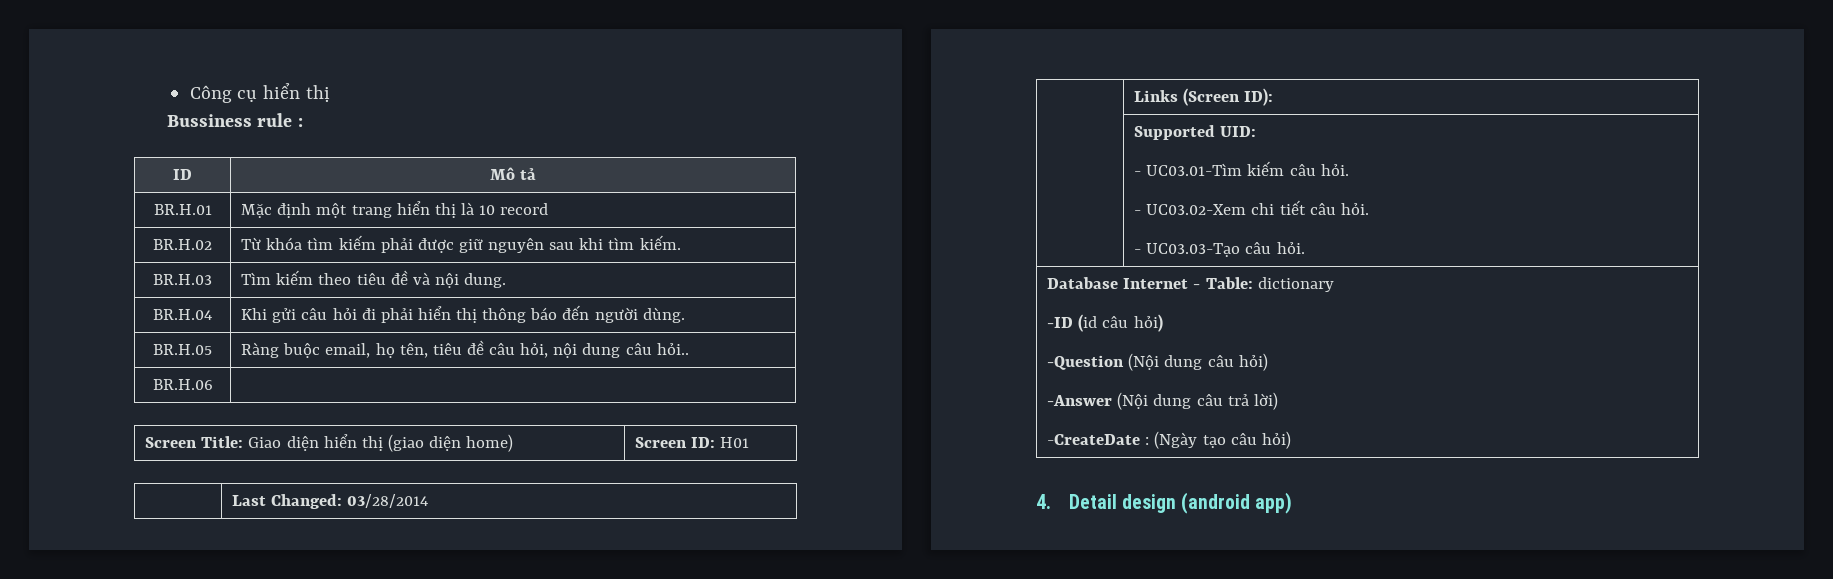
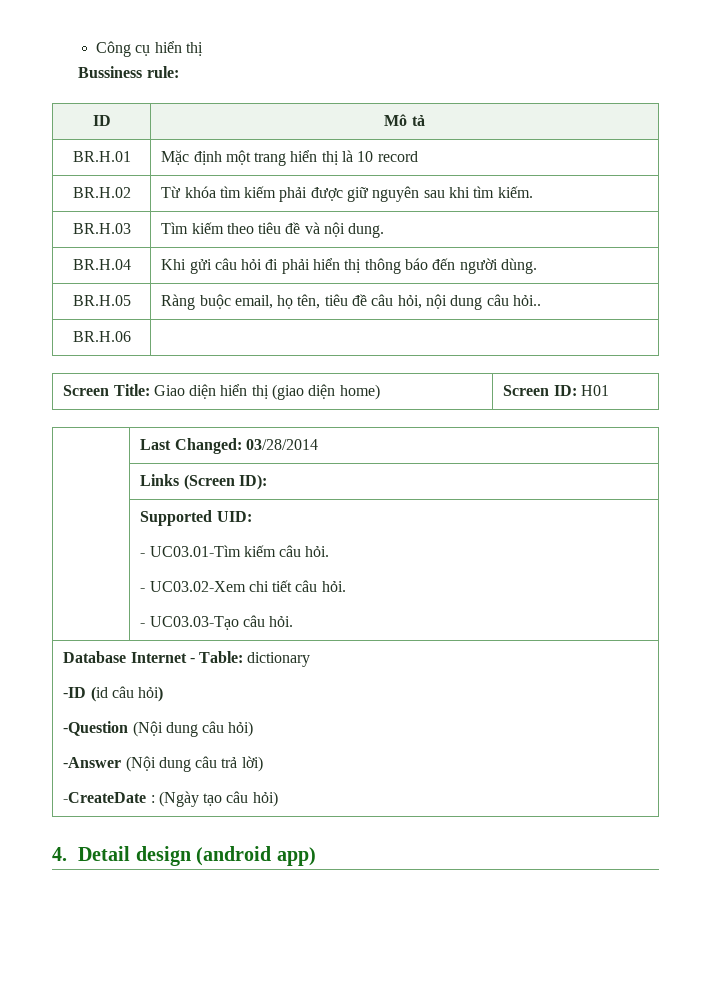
- Bussiness rule :
+ Bussiness rule:

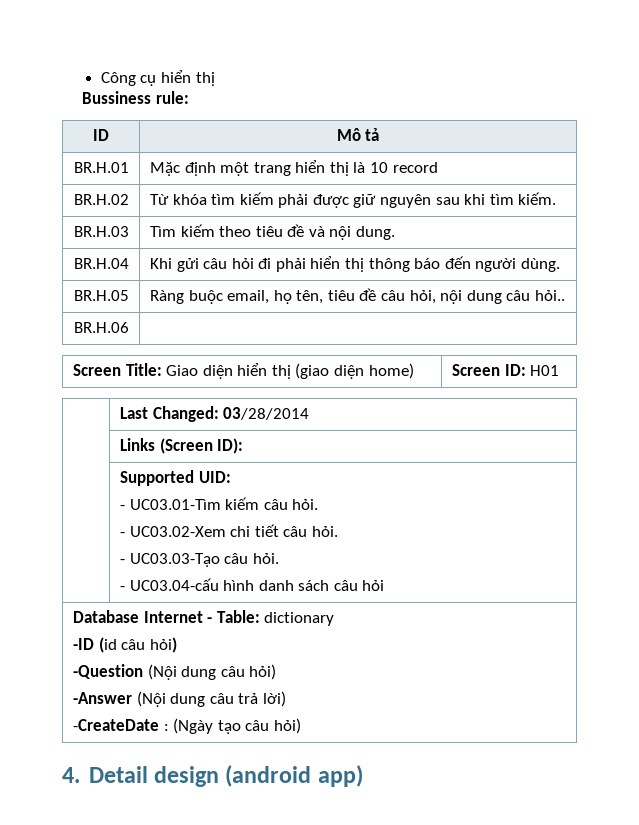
  | Supported UID:
  - UC03.01-Tìm kiếm câu hỏi.
  - UC03.02-Xem chi tiết câu hỏi.
  - UC03.03-Tạo câu hỏi.
+ - UC03.04-cấu hình danh sách câu hỏi

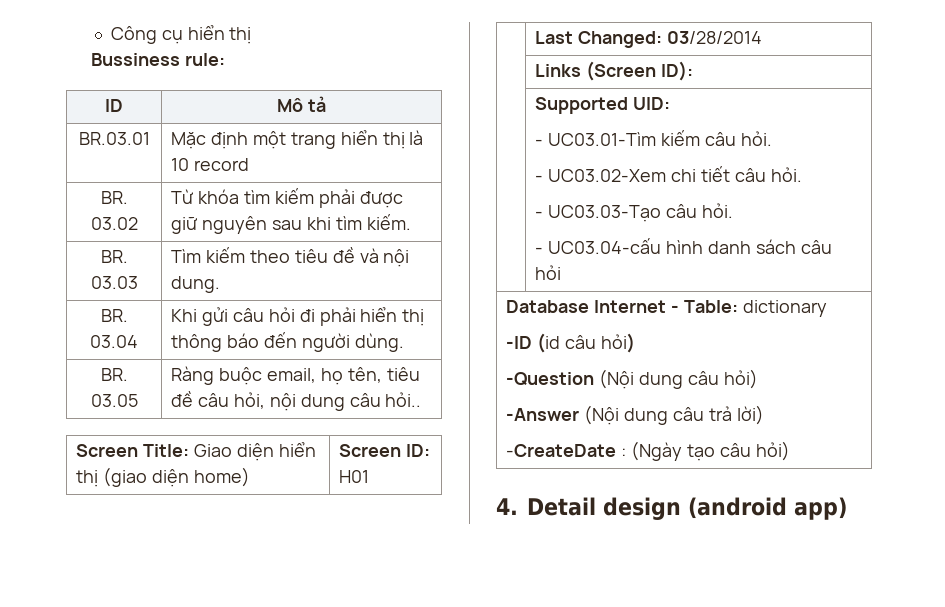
- BR.H.01 | Mặc định một trang hiển thị là 10 record
+ BR.03.01 | Mặc định một trang hiển thị là 10 record
- BR.H.02 | Từ khóa tìm kiếm phải được giữ nguyên sau khi tìm kiếm.
+ BR. 03.02 | Từ khóa tìm kiếm phải được giữ nguyên sau khi tìm kiếm.
- BR.H.03 | Tìm kiếm theo tiêu đề và nội dung.
+ BR. 03.03 | Tìm kiếm theo tiêu đề và nội dung.
- BR.H.04 | Khi gửi câu hỏi đi phải hiển thị thông báo đến người dùng.
+ BR. 03.04 | Khi gửi câu hỏi đi phải hiển thị thông báo đến người dùng.
- BR.H.05 | Ràng buộc email, họ tên, tiêu đề câu hỏi, nội dung câu hỏi..
+ BR. 03.05 | Ràng buộc email, họ tên, tiêu đề câu hỏi, nội dung câu hỏi..
- BR.H.06 |

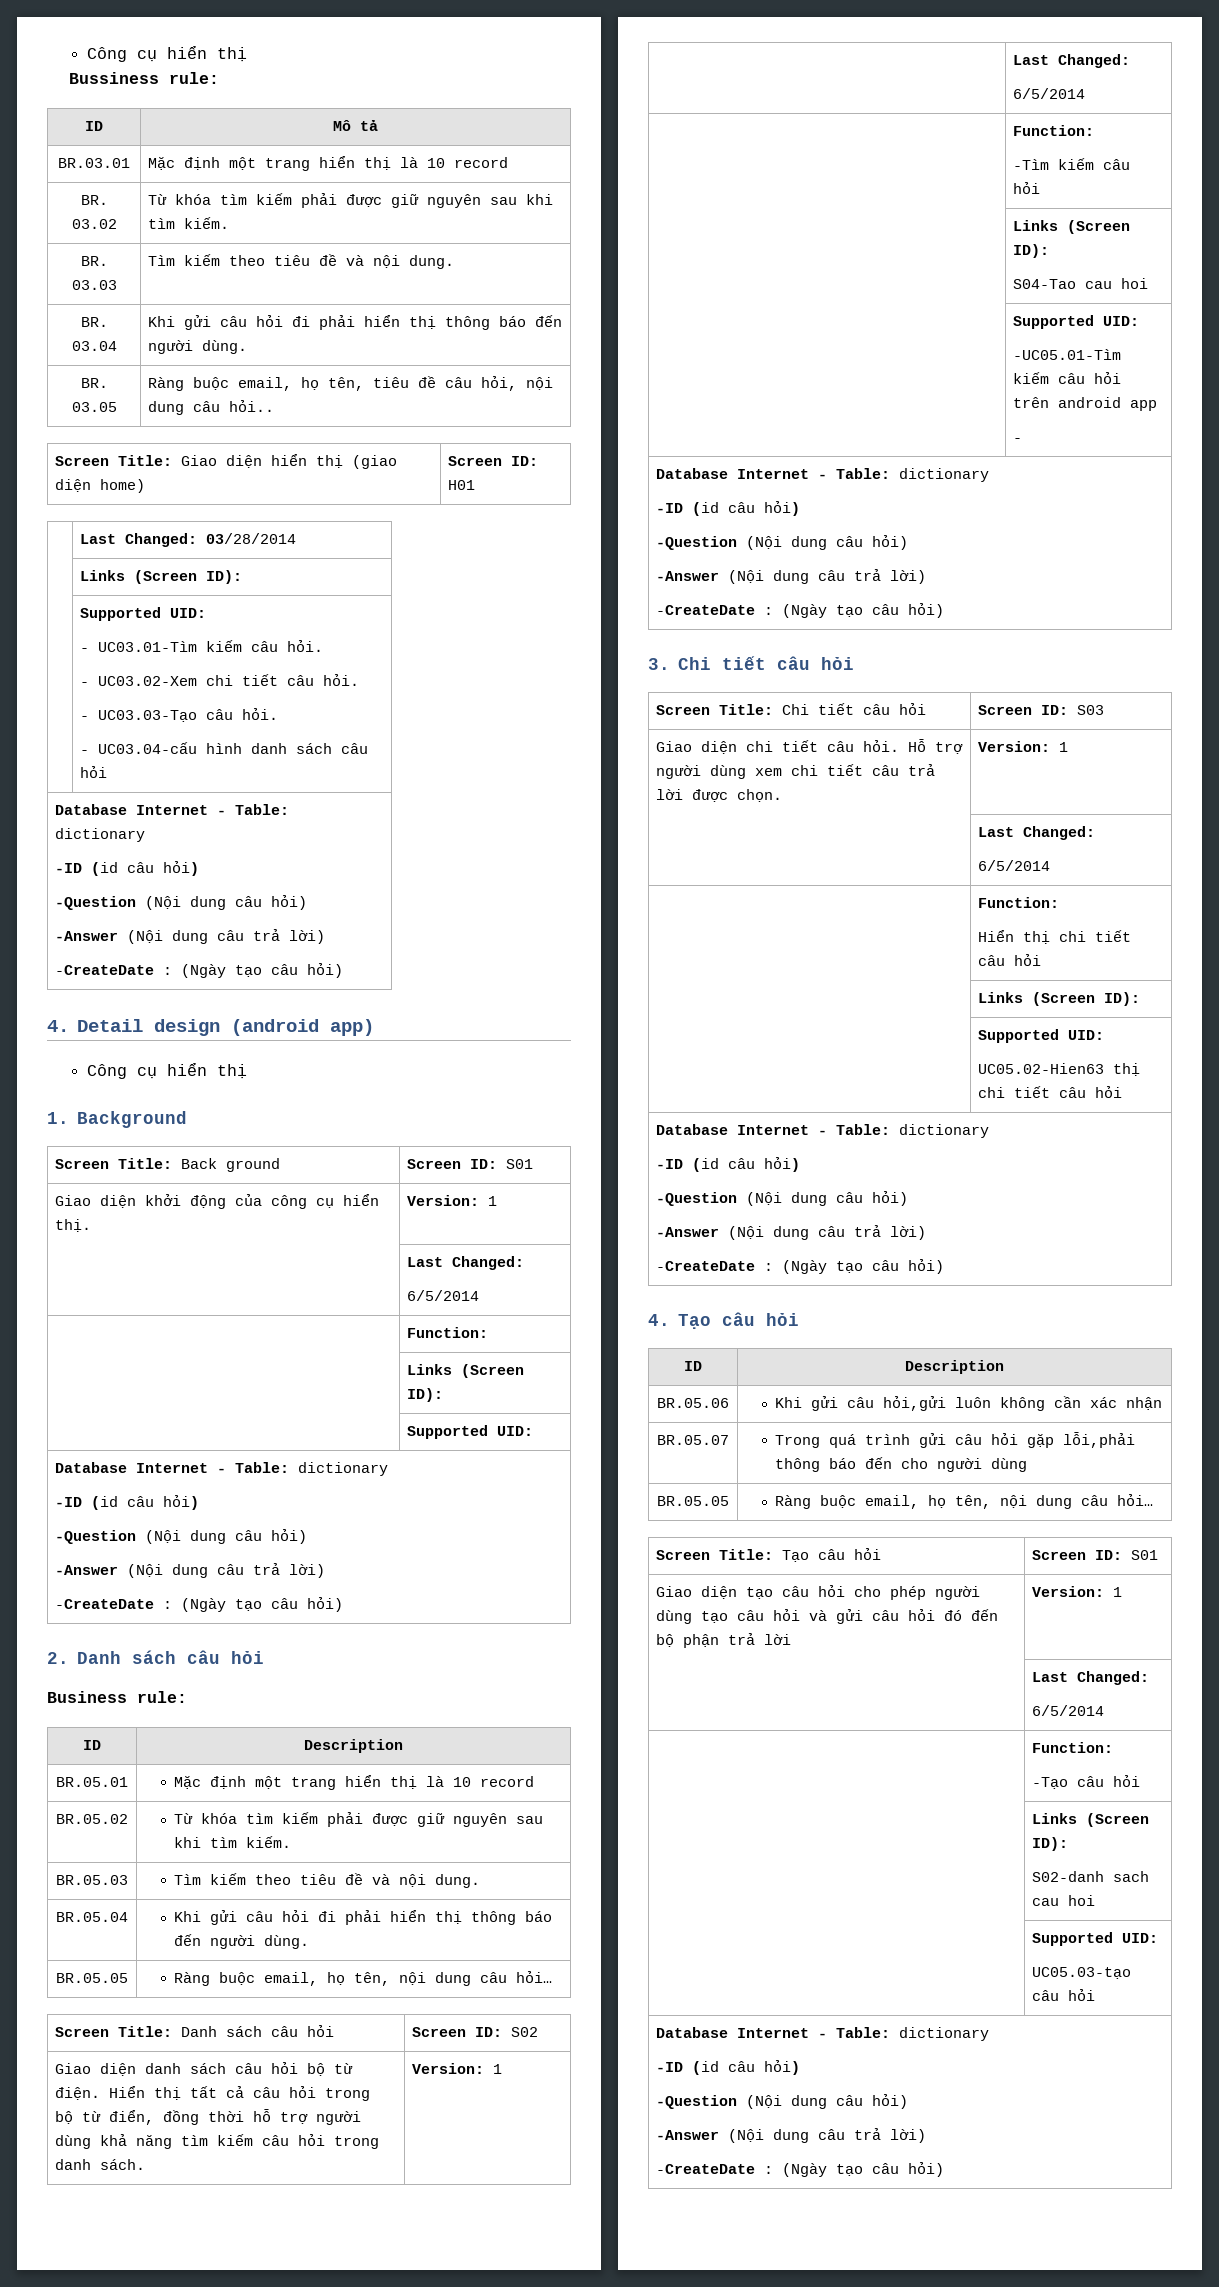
  4. Detail design (android app)
+ Công cụ hiển thị
+ 1. Background
+ Screen Title: Back ground | Screen ID: S01
+ Giao diện khởi động của công cụ hiển thị. | Version: 1
+ | Last Changed:
+ 6/5/2014
+ | Function:
+ | Links (Screen ID):
+ | Supported UID:
+ Database Internet - Table: dictionary
+ -ID (id câu hỏi)
+ -Question (Nội dung câu hỏi)
+ -Answer (Nội dung câu trả lời)
+ -CreateDate : (Ngày tạo câu hỏi)
+ 2. Danh sách câu hỏi
+ Business rule:
+ ID | Description
+ BR.05.01 | Mặc định một trang hiển thị là 10 record
+ BR.05.02 | Từ khóa tìm kiếm phải được giữ nguyên sau khi tìm kiếm.
+ BR.05.03 | Tìm kiếm theo tiêu đề và nội dung.
+ BR.05.04 | Khi gửi câu hỏi đi phải hiển thị thông báo đến người dùng.
+ BR.05.05 | Ràng buộc email, họ tên, nội dung câu hỏi…
+ Screen Title: Danh sách câu hỏi | Screen ID: S02
+ Giao diện danh sách câu hỏi bộ từ điện. Hiển thị tất cả câu hỏi trong bộ từ điển, đồng thời hỗ trợ người dùng khả năng tìm kiếm câu hỏi trong danh sách. | Version: 1
+ | Last Changed:
+ 6/5/2014
+ | Function:
+ -Tìm kiếm câu hỏi
+ | Links (Screen ID):
+ S04-Tao cau hoi
+ | Supported UID:
+ -UC05.01-Tìm kiếm câu hỏi trên android app
+ -
+ Database Internet - Table: dictionary
+ -ID (id câu hỏi)
+ -Question (Nội dung câu hỏi)
+ -Answer (Nội dung câu trả lời)
+ -CreateDate : (Ngày tạo câu hỏi)
+ 3. Chi tiết câu hỏi
+ Screen Title: Chi tiết câu hỏi | Screen ID: S03
+ Giao diện chi tiết câu hỏi. Hỗ trợ người dùng xem chi tiết câu trả lời được chọn. | Version: 1
+ | Last Changed:
+ 6/5/2014
+ | Function:
+ Hiển thị chi tiết câu hỏi
+ | Links (Screen ID):
+ | Supported UID:
+ UC05.02-Hien63 thị chi tiết câu hỏi
+ Database Internet - Table: dictionary
+ -ID (id câu hỏi)
+ -Question (Nội dung câu hỏi)
+ -Answer (Nội dung câu trả lời)
+ -CreateDate : (Ngày tạo câu hỏi)
+ 4. Tạo câu hỏi
+ ID | Description
+ BR.05.06 | Khi gửi câu hỏi,gửi luôn không cần xác nhận
+ BR.05.07 | Trong quá trình gửi câu hỏi gặp lỗi,phải thông báo đến cho người dùng
+ BR.05.05 | Ràng buộc email, họ tên, nội dung câu hỏi…
+ Screen Title: Tạo câu hỏi | Screen ID: S01
+ Giao diện tạo câu hỏi cho phép người dùng tạo câu hỏi và gửi câu hỏi đó đến bộ phận trả lời | Version: 1
+ | Last Changed:
+ 6/5/2014
+ | Function:
+ -Tạo câu hỏi
+ | Links (Screen ID):
+ S02-danh sach cau hoi
+ | Supported UID:
+ UC05.03-tạo câu hỏi
+ Database Internet - Table: dictionary
+ -ID (id câu hỏi)
+ -Question (Nội dung câu hỏi)
+ -Answer (Nội dung câu trả lời)
+ -CreateDate : (Ngày tạo câu hỏi)

